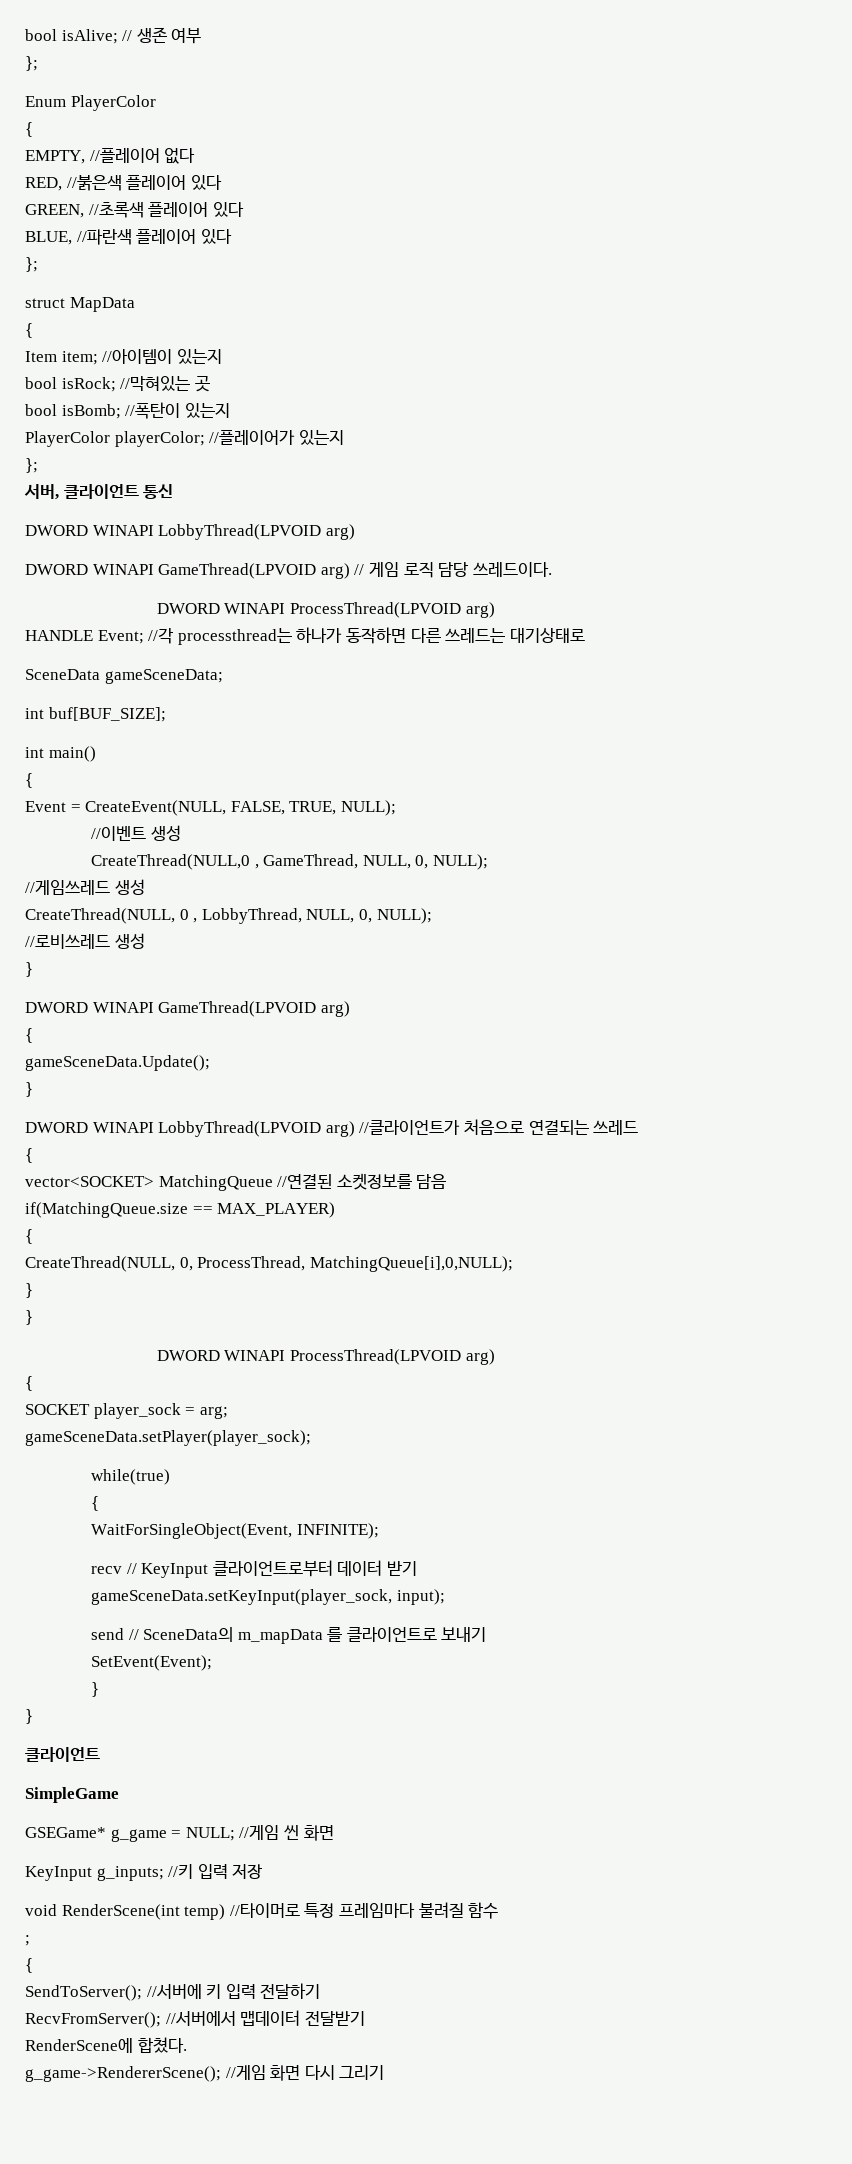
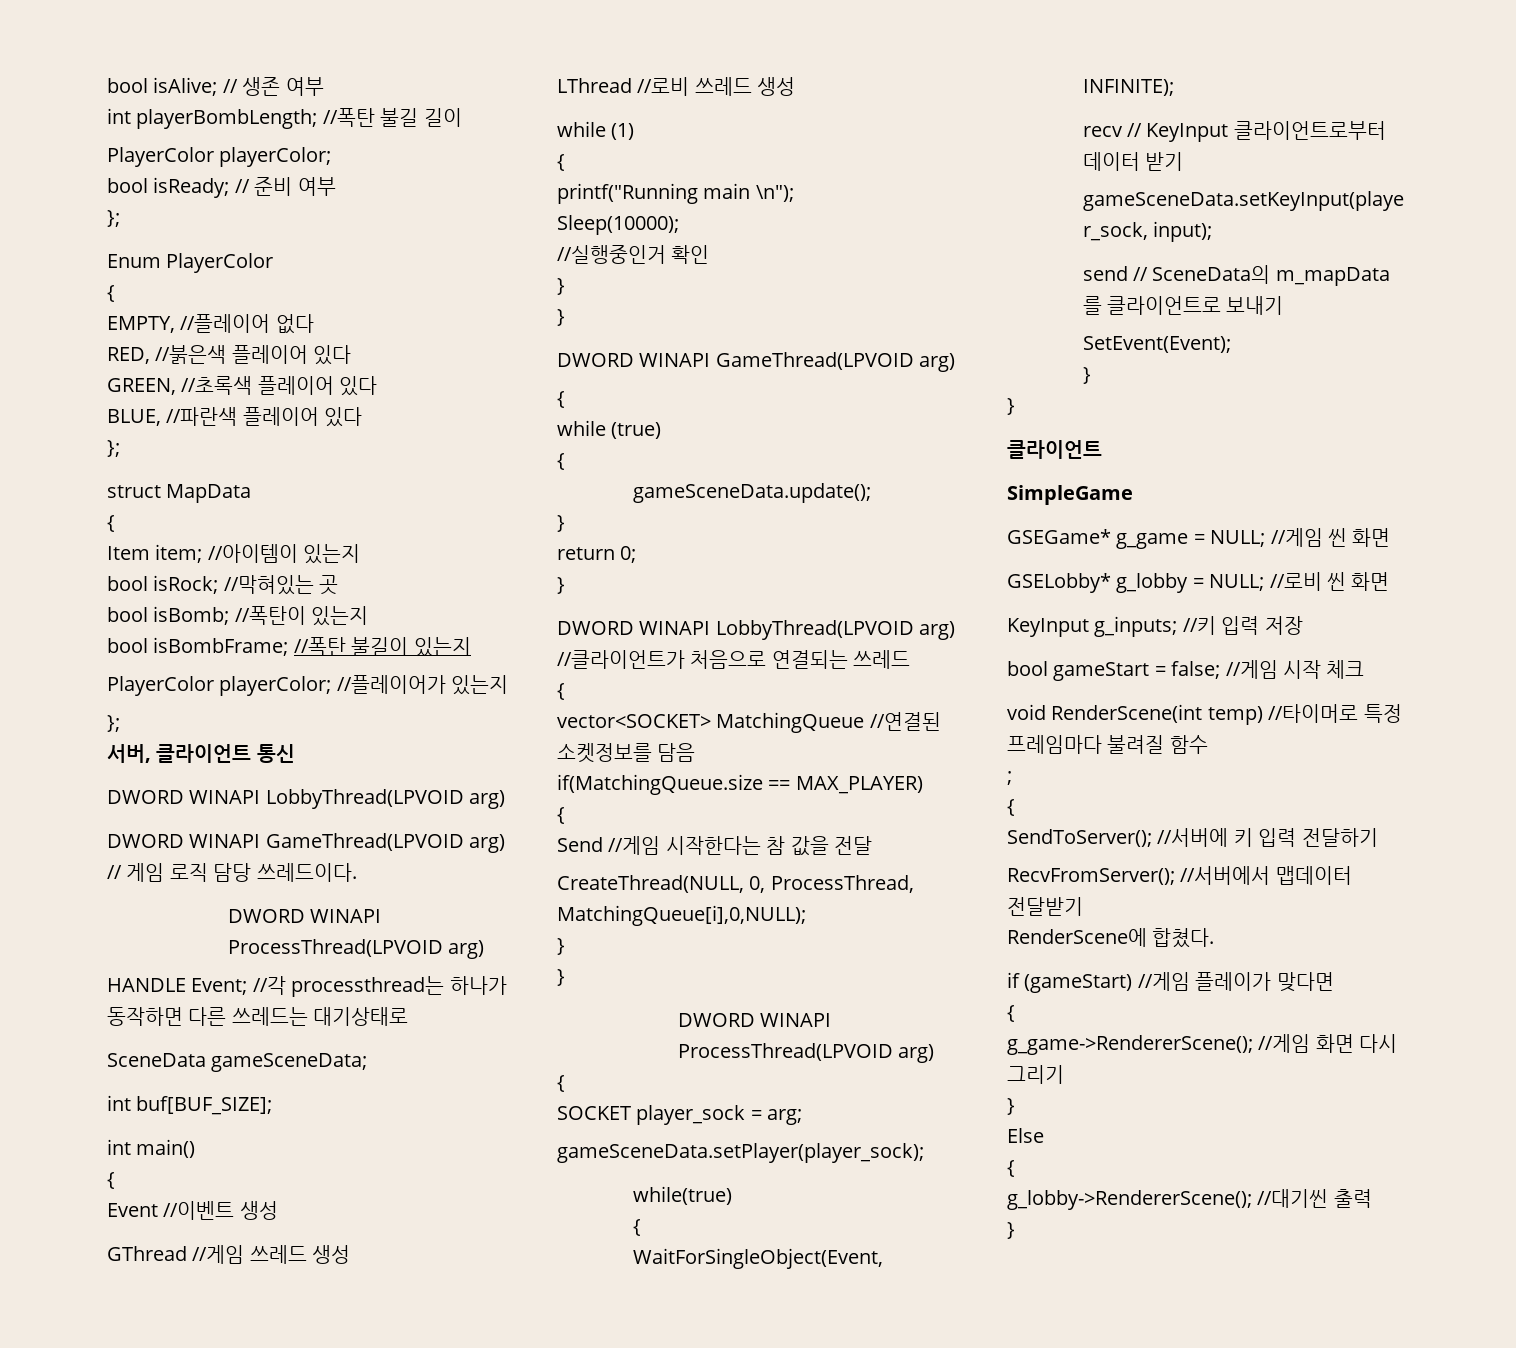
+ int playerBombLength; //폭탄 불길 길이
+ PlayerColor playerColor;
+ bool isReady; // 준비 여부
+ bool isBombFrame; //폭탄 불길이 있는지
- Event = CreateEvent(NULL, FALSE, TRUE, NULL);
- //이벤트 생성
- CreateThread(NULL,0 , GameThread, NULL, 0, NULL);
- //게임쓰레드 생성
- CreateThread(NULL, 0 , LobbyThread, NULL, 0, NULL);
- //로비쓰레드 생성
+ Event //이벤트 생성
+ GThread //게임 쓰레드 생성
+ LThread //로비 쓰레드 생성
+ while (1)
+ {
+ printf("Running main \n");
+ Sleep(10000);
+ //실행중인거 확인
+ }
- gameSceneData.Update();
+ while (true)
+ {
+ gameSceneData.update();
+ }
+ return 0;
+ Send //게임 시작한다는 참 값을 전달
+ GSELobby* g_lobby = NULL; //로비 씬 화면
+ bool gameStart = false; //게임 시작 체크
+ if (gameStart) //게임 플레이가 맞다면
+ {
  g_game->RendererScene(); //게임 화면 다시 그리기
+ }
+ Else
+ {
+ g_lobby->RendererScene(); //대기씬 출력
+ }

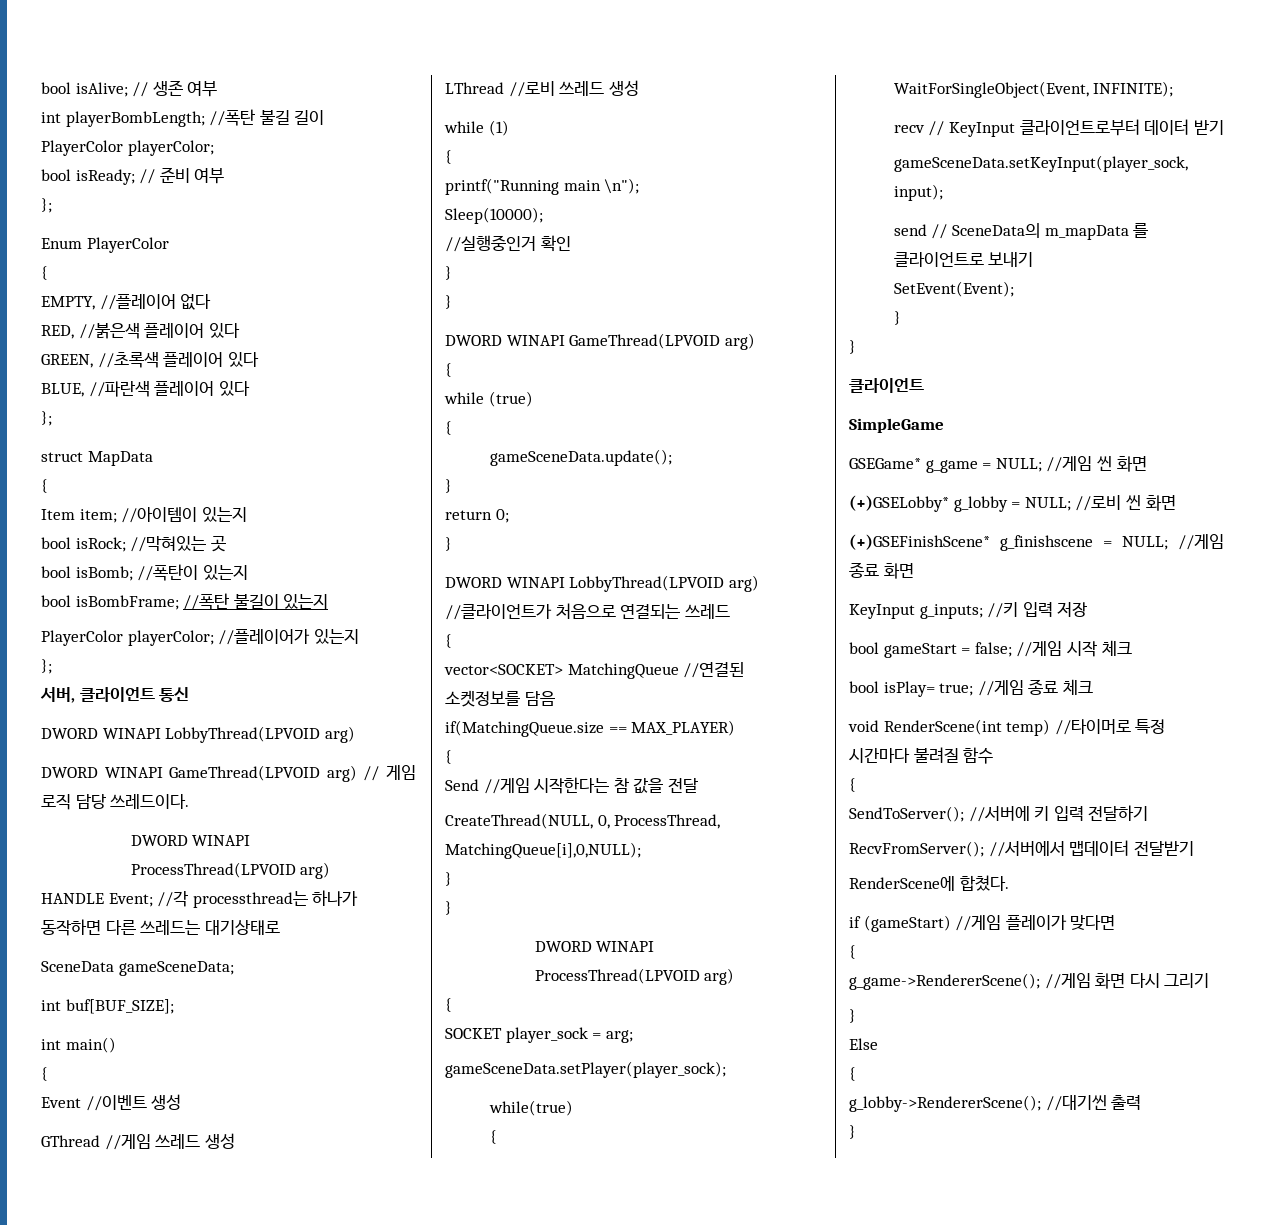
- GSELobby* g_lobby = NULL; //로비 씬 화면
+ (+)GSELobby* g_lobby = NULL; //로비 씬 화면
+ (+)GSEFinishScene* g_finishscene = NULL; //게임 종료 화면
+ bool isPlay= true; //게임 종료 체크
- void RenderScene(int temp) //타이머로 특정 프레임마다 불려질 함수
+ void RenderScene(int temp) //타이머로 특정 시간마다 불려질 함수
- ;

